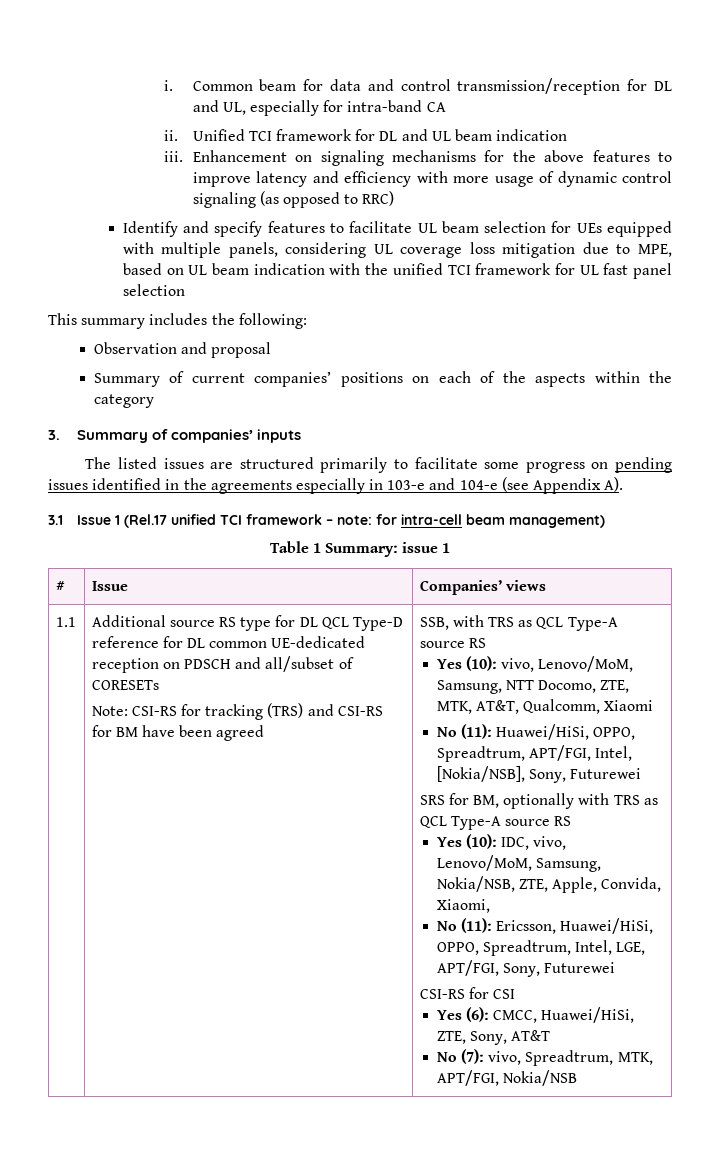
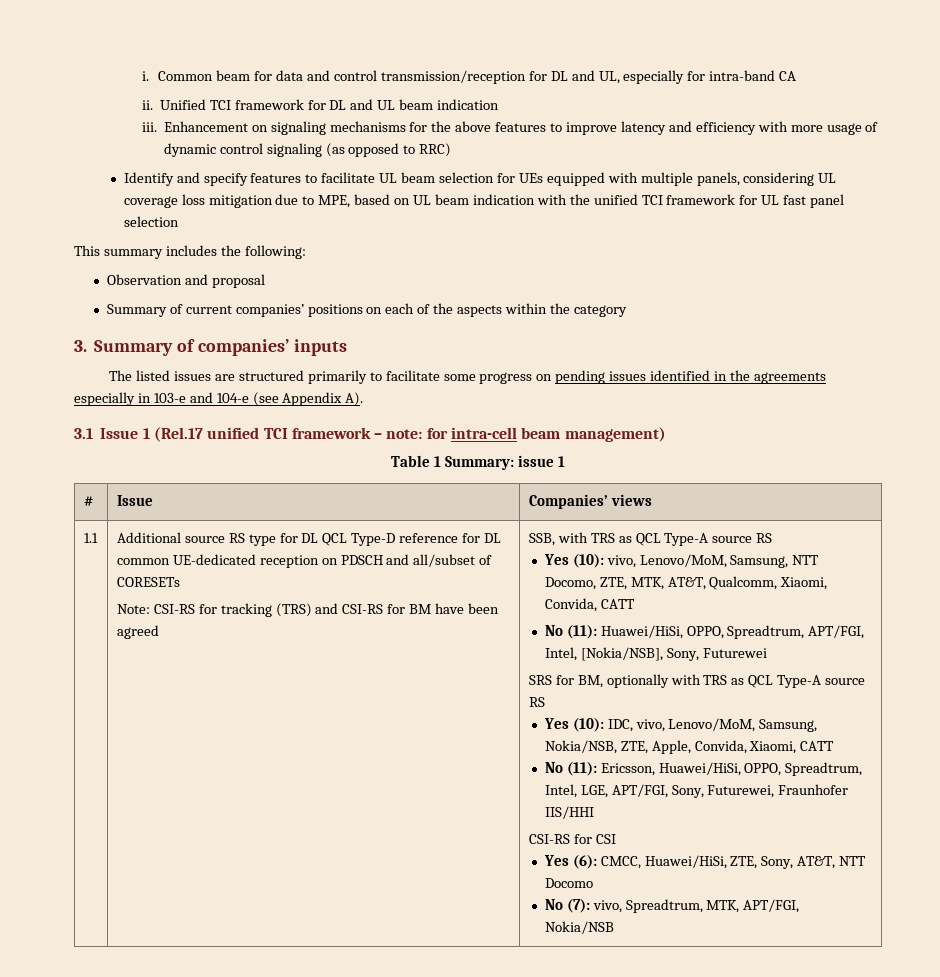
- Yes (10): vivo, Lenovo/MoM, Samsung, NTT Docomo, ZTE, MTK, AT&T, Qualcomm, Xiaomi
+ Yes (10): vivo, Lenovo/MoM, Samsung, NTT Docomo, ZTE, MTK, AT&T, Qualcomm, Xiaomi, Convida, CATT
- Yes (10): IDC, vivo, Lenovo/MoM, Samsung, Nokia/NSB, ZTE, Apple, Convida, Xiaomi,
+ Yes (10): IDC, vivo, Lenovo/MoM, Samsung, Nokia/NSB, ZTE, Apple, Convida, Xiaomi, CATT
- No (11): Ericsson, Huawei/HiSi, OPPO, Spreadtrum, Intel, LGE, APT/FGI, Sony, Futurewei
+ No (11): Ericsson, Huawei/HiSi, OPPO, Spreadtrum, Intel, LGE, APT/FGI, Sony, Futurewei, Fraunhofer IIS/HHI
- Yes (6): CMCC, Huawei/HiSi, ZTE, Sony, AT&T
+ Yes (6): CMCC, Huawei/HiSi, ZTE, Sony, AT&T, NTT Docomo

